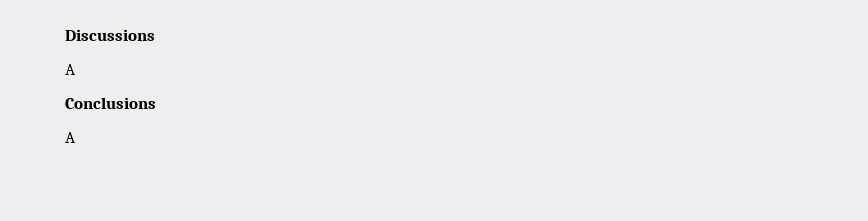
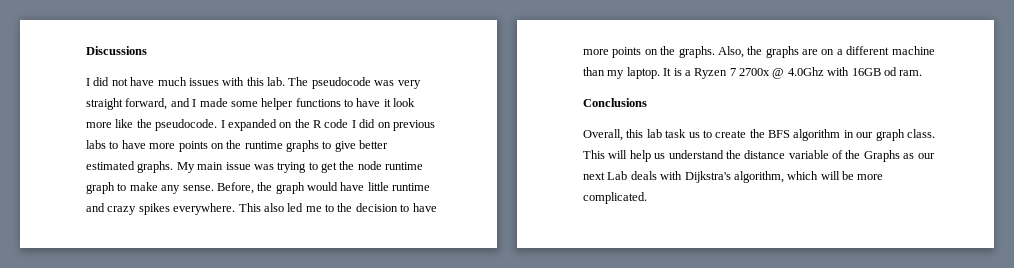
  Discussions
- A
+ I did not have much issues with this lab. The pseudocode was very straight forward, and I made some helper functions to have it look more like the pseudocode. I expanded on the R code I did on previous labs to have more points on the runtime graphs to give better estimated graphs. My main issue was trying to get the node runtime graph to make any sense. Before, the graph would have little runtime and crazy spikes everywhere. This also led me to the decision to have more points on the graphs. Also, the graphs are on a different machine than my laptop. It is a Ryzen 7 2700x @ 4.0Ghz with 16GB od ram.
  Conclusions
- A
+ Overall, this lab task us to create the BFS algorithm in our graph class. This will help us understand the distance variable of the Graphs as our next Lab deals with Dijkstra's algorithm, which will be more complicated.

